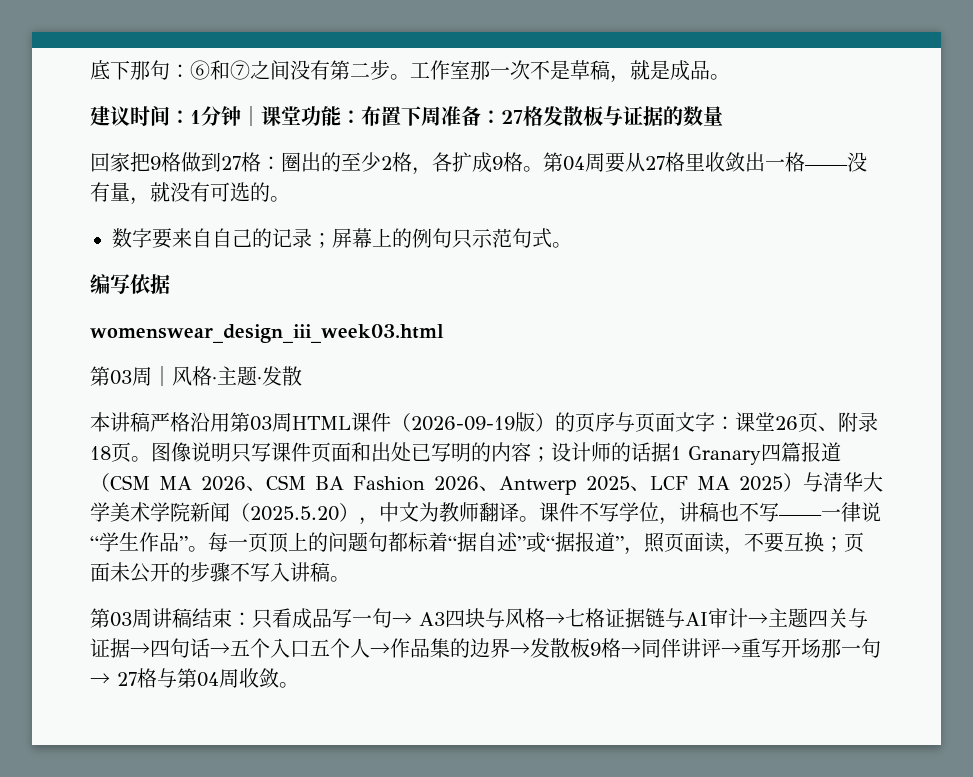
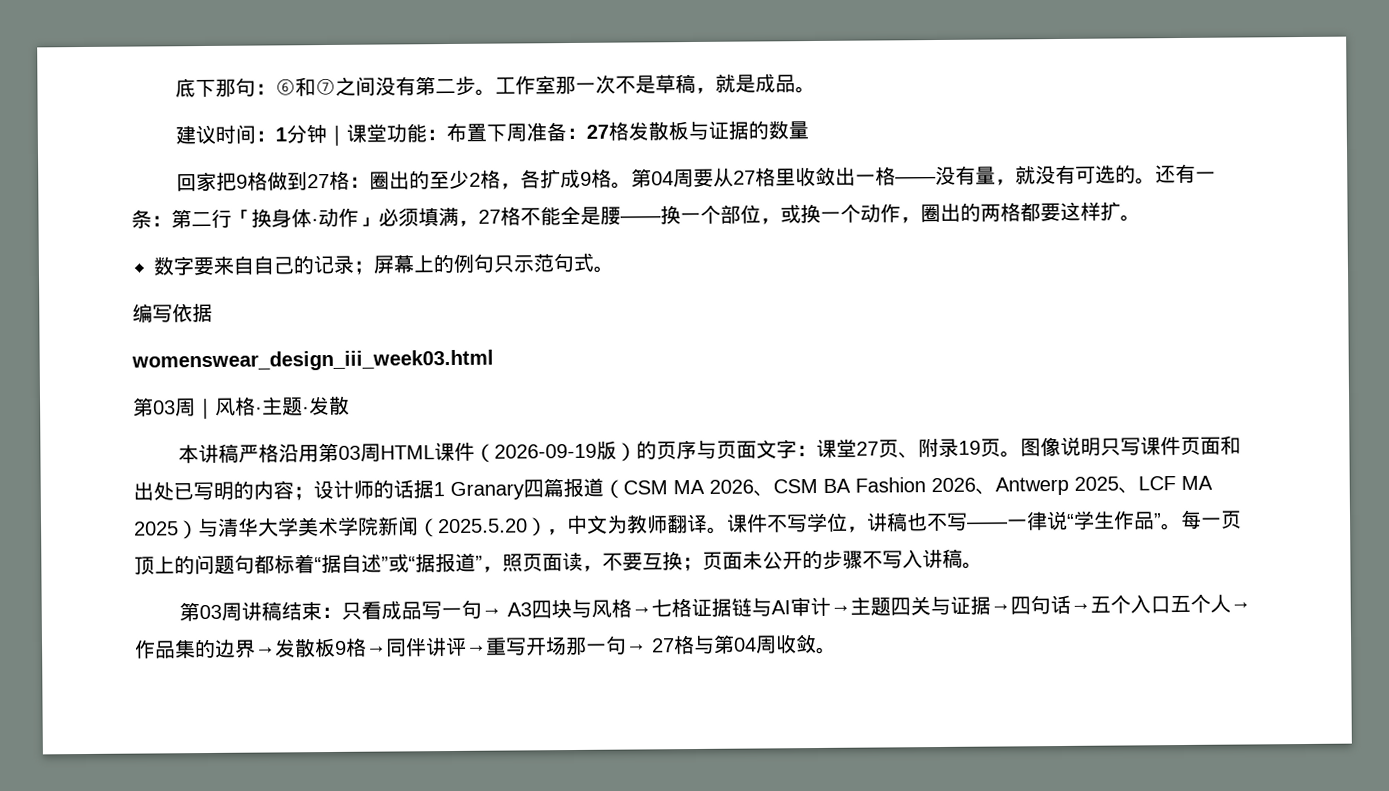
+ 还有一条：第二行「换身体·动作」必须填满，27格不能全是腰——换一个部位，或换一个动作，圈出的两格都要这样扩。
- 本讲稿严格沿用第03周HTML课件（2026-09-19版）的页序与页面文字：课堂26页、附录18页。
+ 本讲稿严格沿用第03周HTML课件（2026-09-19版）的页序与页面文字：课堂27页、附录19页。

